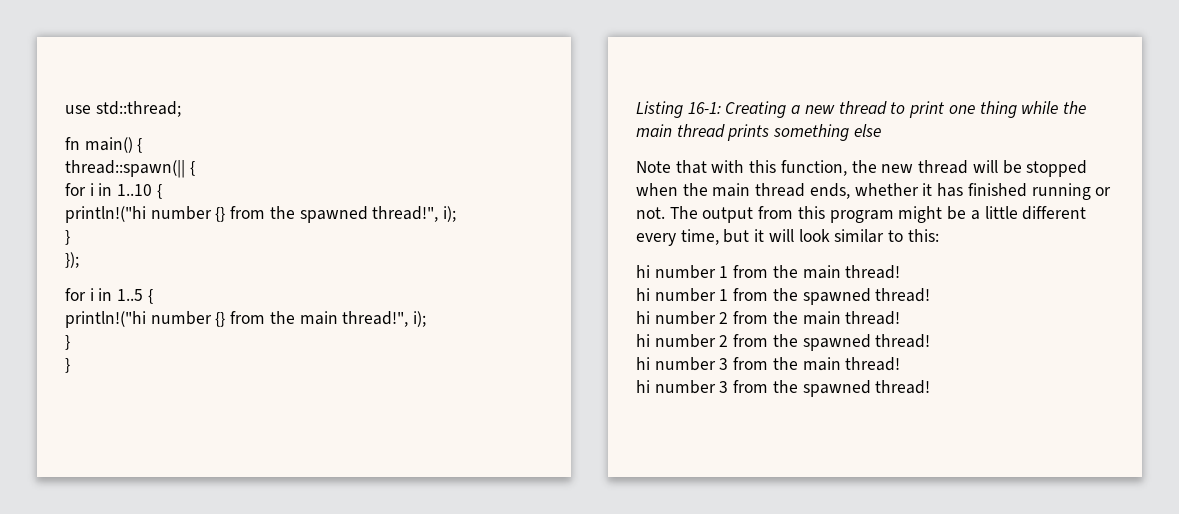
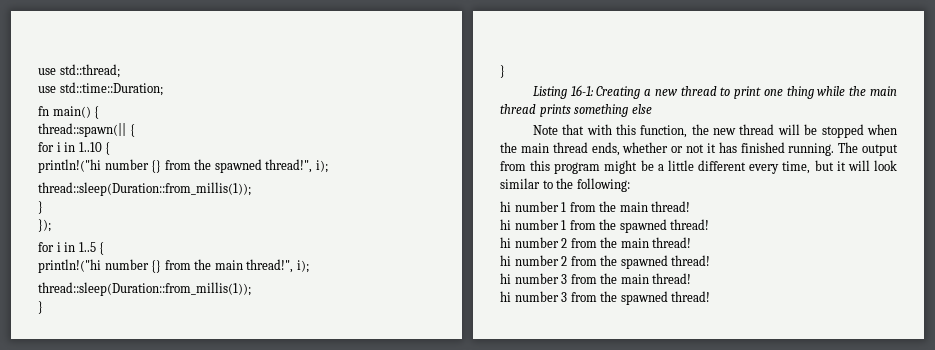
+ use std::time::Duration;
  println!("hi number {} from the spawned thread!", i);
+ thread::sleep(Duration::from_millis(1));
  println!("hi number {} from the main thread!", i);
+ thread::sleep(Duration::from_millis(1));
- Note that with this function, the new thread will be stopped when the main thread ends, whether it has finished running or not.
+ Note that with this function, the new thread will be stopped when the main thread ends, whether or not it has finished running.
- The output from this program might be a little different every time, but it will look similar to this:
+ The output from this program might be a little different every time, but it will look similar to the following:

